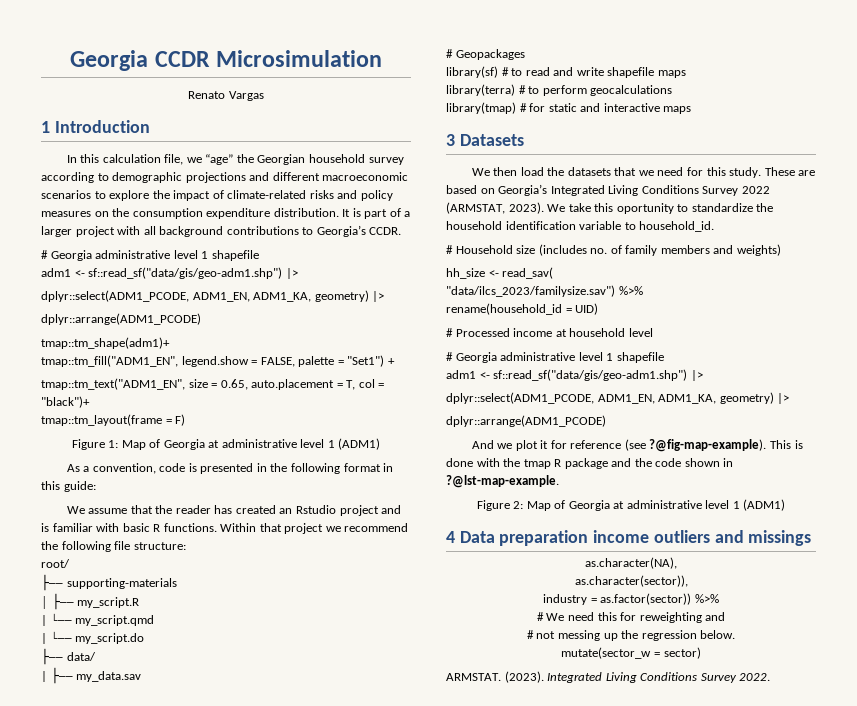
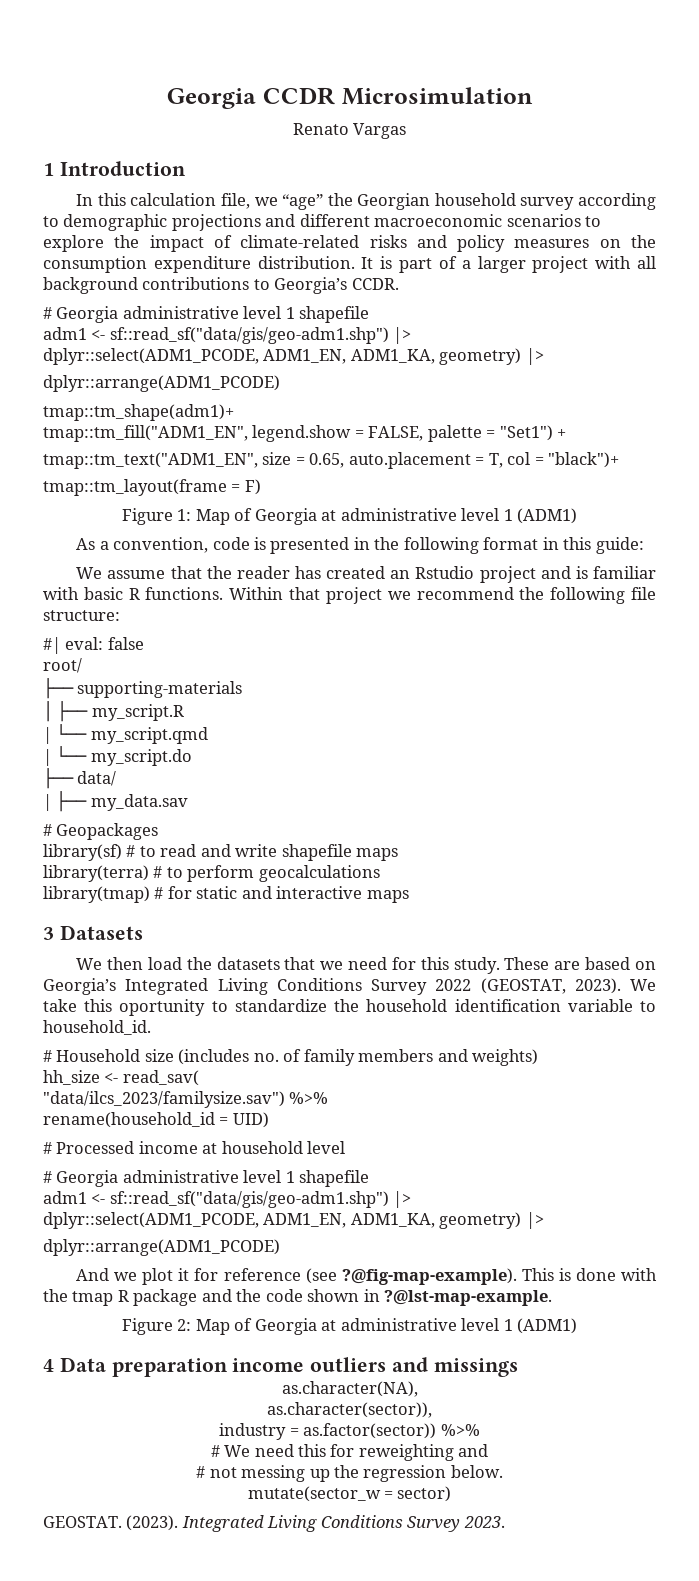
+ #| eval: false
- These are based on Georgia’s Integrated Living Conditions Survey 2022 (ARMSTAT, 2023).
+ These are based on Georgia’s Integrated Living Conditions Survey 2022 (GEOSTAT, 2023).
- ARMSTAT.
+ GEOSTAT.
- Integrated Living Conditions Survey 2022.
+ Integrated Living Conditions Survey 2023.

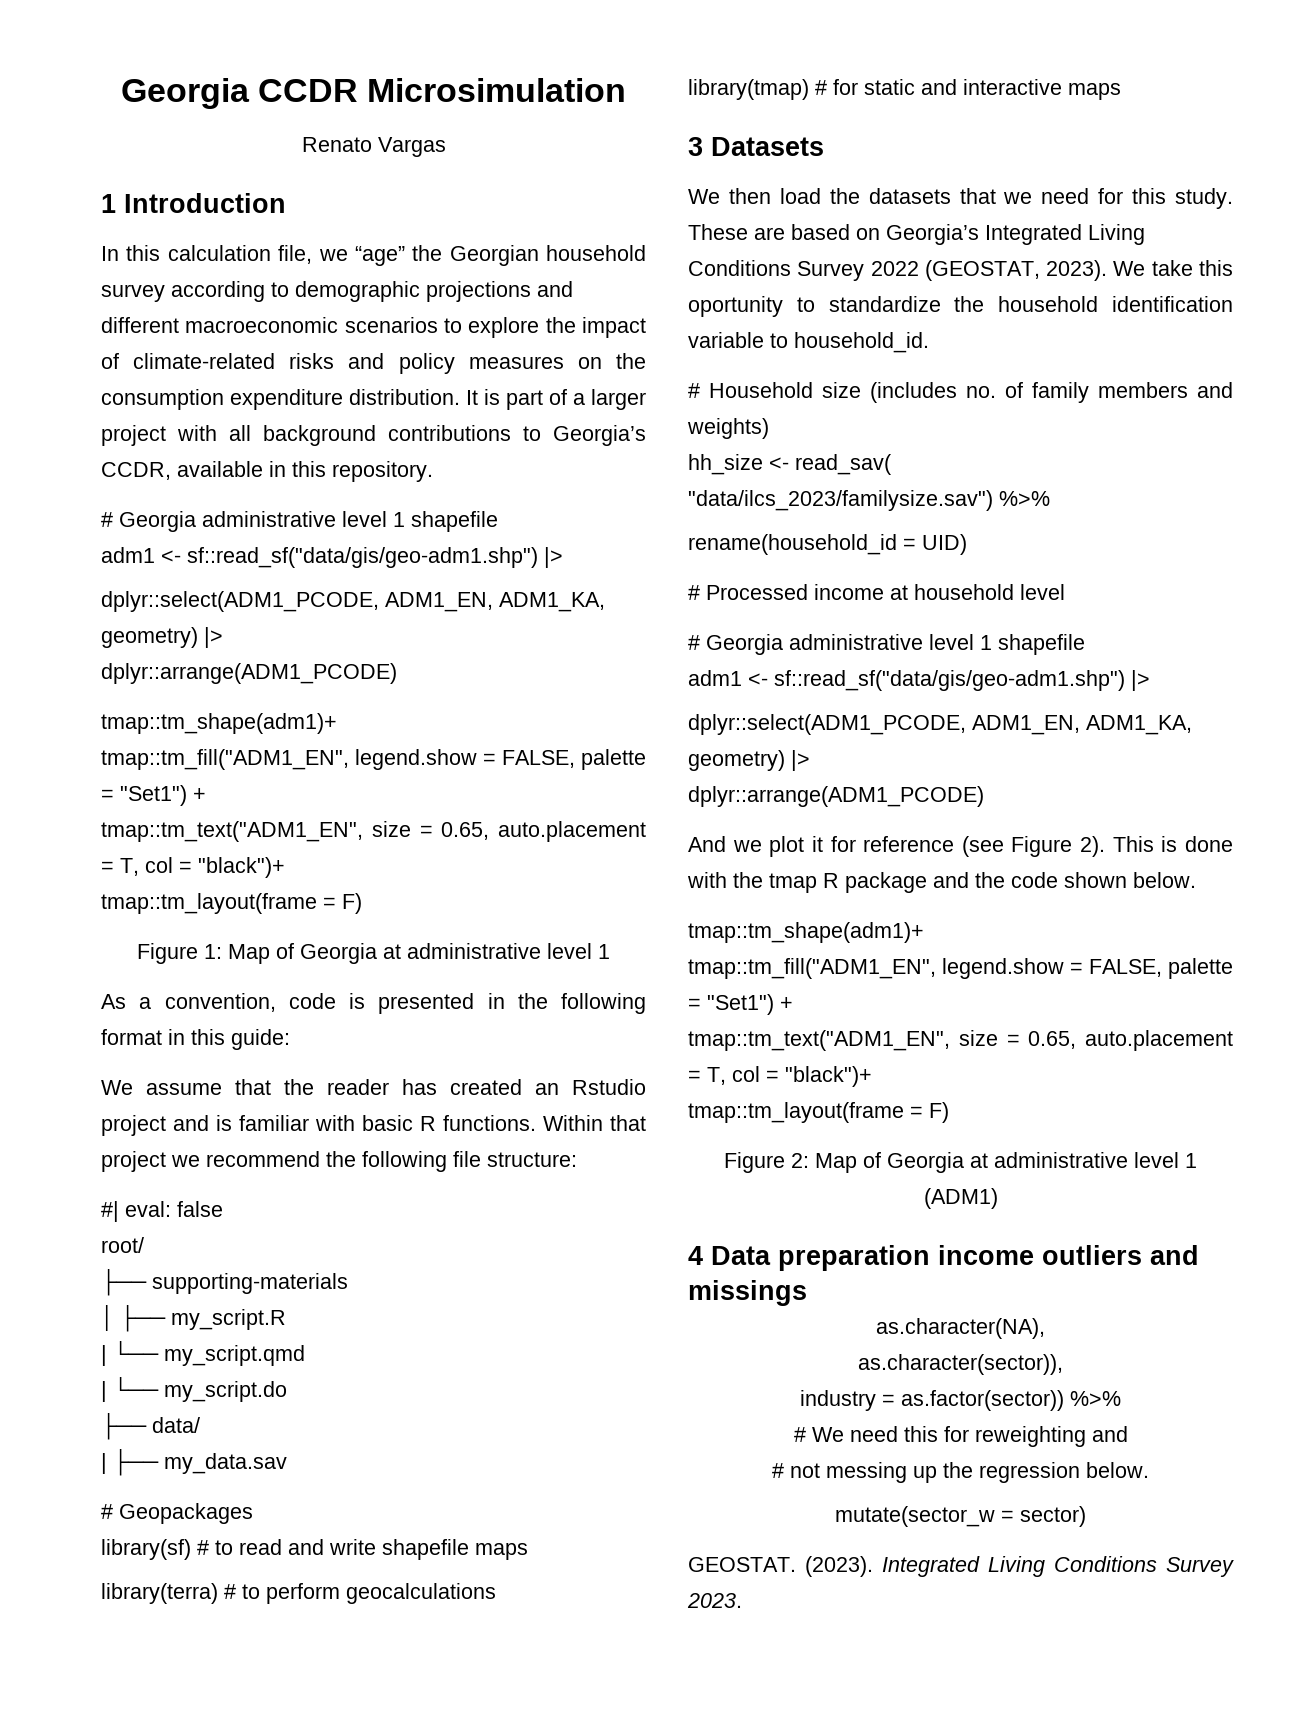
- It is part of a larger project with all background contributions to Georgia’s CCDR.
+ It is part of a larger project with all background contributions to Georgia’s CCDR, available in this repository.
- Figure 1: Map of Georgia at administrative level 1 (ADM1)
+ Figure 1: Map of Georgia at administrative level 1
- And we plot it for reference (see ?@fig-map-example).
+ And we plot it for reference (see Figure 2).
- This is done with the tmap R package and the code shown in ?@lst-map-example.
+ This is done with the tmap R package and the code shown below.
+ tmap::tm_shape(adm1)+
+ tmap::tm_fill("ADM1_EN", legend.show = FALSE, palette = "Set1") +
+ tmap::tm_text("ADM1_EN", size = 0.65, auto.placement = T, col = "black")+
+ tmap::tm_layout(frame = F)

